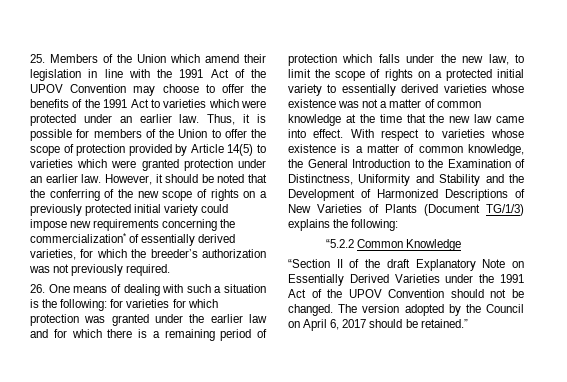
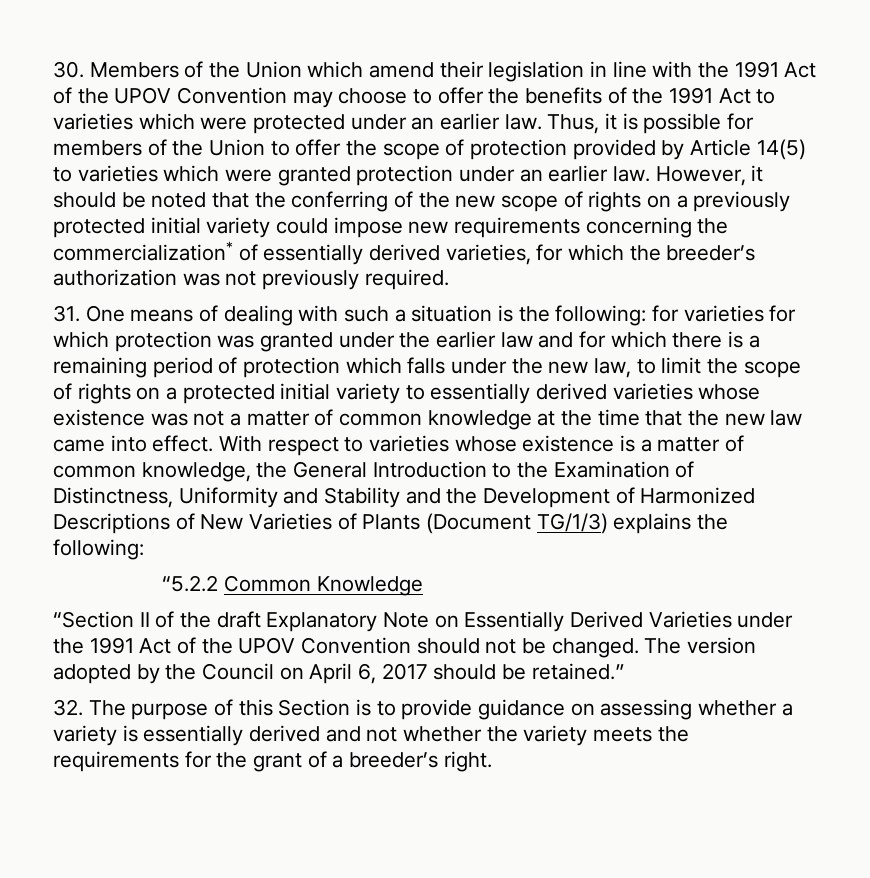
- 25. Members of the Union which amend their legislation in line with the 1991 Act of the UPOV Convention may choose to offer the benefits of the 1991 Act to varieties which were protected under an earlier law.
+ 30. Members of the Union which amend their legislation in line with the 1991 Act of the UPOV Convention may choose to offer the benefits of the 1991 Act to varieties which were protected under an earlier law.
- 26. One means of dealing with such a situation is the following:
+ 31. One means of dealing with such a situation is the following:
+ 32. The purpose of this Section is to provide guidance on assessing whether a variety is essentially derived and not whether the variety meets the requirements for the grant of a breeder’s right.

